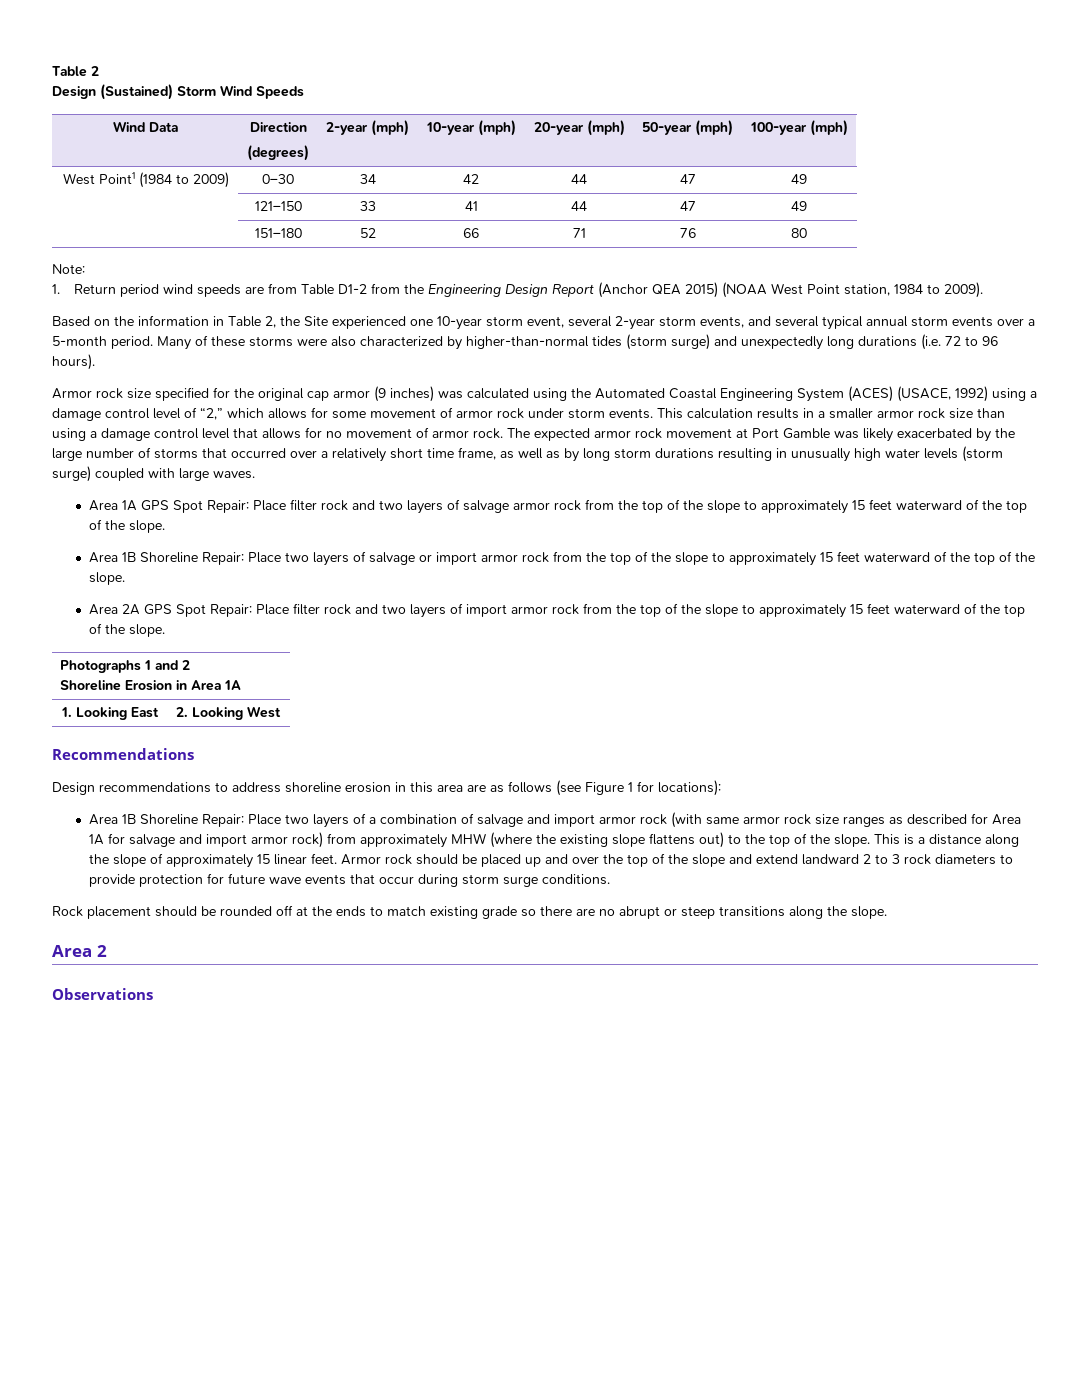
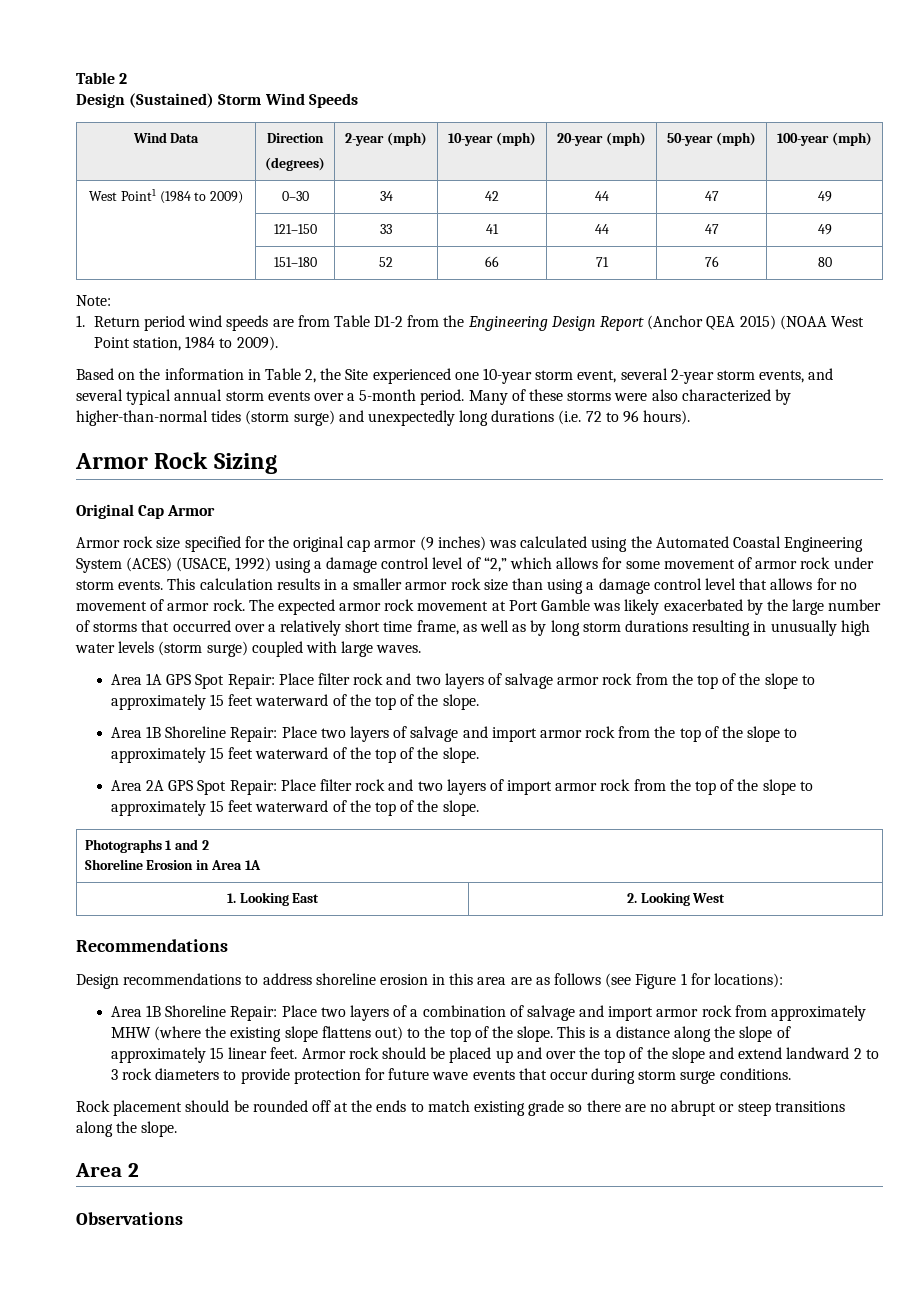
+ Armor Rock Sizing
+ Original Cap Armor
- Area 1B Shoreline Repair: Place two layers of salvage or import armor rock from the top of the slope to approximately 15 feet waterward of the top of the slope.
+ Area 1B Shoreline Repair: Place two layers of salvage and import armor rock from the top of the slope to approximately 15 feet waterward of the top of the slope.
- Area 1B Shoreline Repair: Place two layers of a combination of salvage and import armor rock (with same armor rock size ranges as described for Area 1A for salvage and import armor rock) from approximately MHW (where the existing slope flattens out) to the top of the slope.
+ Area 1B Shoreline Repair: Place two layers of a combination of salvage and import armor rock from approximately MHW (where the existing slope flattens out) to the top of the slope.

